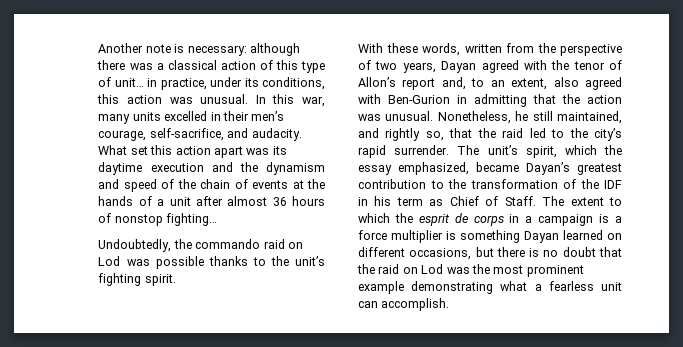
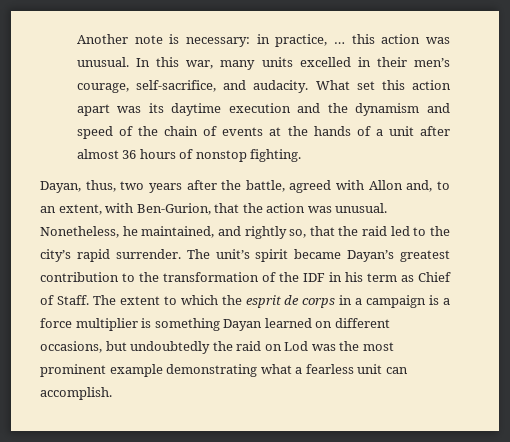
- Another note is necessary: although there was a classical action of this type of unit… in practice, under its conditions, this action was unusual.
+ Another note is necessary: in practice, … this action was unusual.
- What set this action apart was its daytime execution and the dynamism and speed of the chain of events at the hands of a unit after almost 36 hours of nonstop fighting…
- Undoubtedly, the commando raid on Lod was possible thanks to the unit’s fighting spirit.
- With these words, written from the perspective of two years, Dayan agreed with the tenor of Allon’s report and, to an extent, also agreed with Ben-Gurion in admitting that the action was unusual.
+ What set this action apart was its daytime execution and the dynamism and speed of the chain of events at the hands of a unit after almost 36 hours of nonstop fighting.
+ Dayan, thus, two years after the battle, agreed with Allon and, to an extent, with Ben-Gurion, that the action was unusual.
- Nonetheless, he still maintained, and rightly so, that the raid led to the city’s rapid surrender.
+ Nonetheless, he maintained, and rightly so, that the raid led to the city’s rapid surrender.
- The unit’s spirit, which the essay emphasized, became Dayan’s greatest contribution to the transformation of the IDF in his term as Chief of Staff.
+ The unit’s spirit became Dayan’s greatest contribution to the transformation of the IDF in his term as Chief of Staff.
- The extent to which the esprit de corps in a campaign is a force multiplier is something Dayan learned on different occasions, but there is no doubt that the raid on Lod was the most prominent example demonstrating what a fearless unit can accomplish.
+ The extent to which the esprit de corps in a campaign is a force multiplier is something Dayan learned on different occasions, but undoubtedly the raid on Lod was the most prominent example demonstrating what a fearless unit can accomplish.

